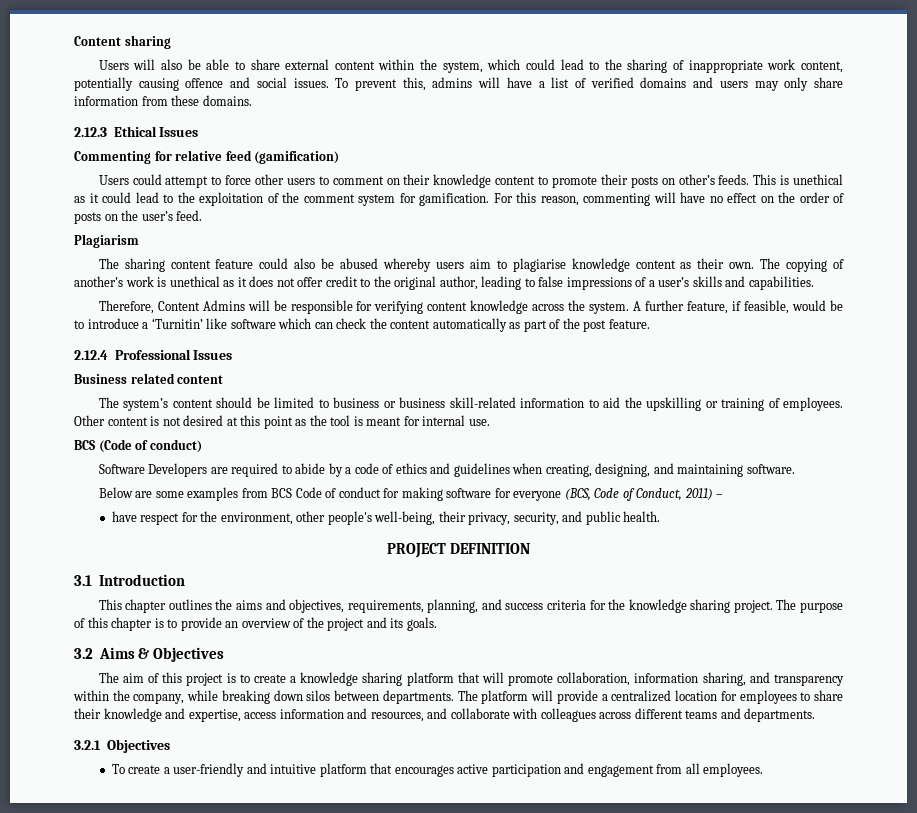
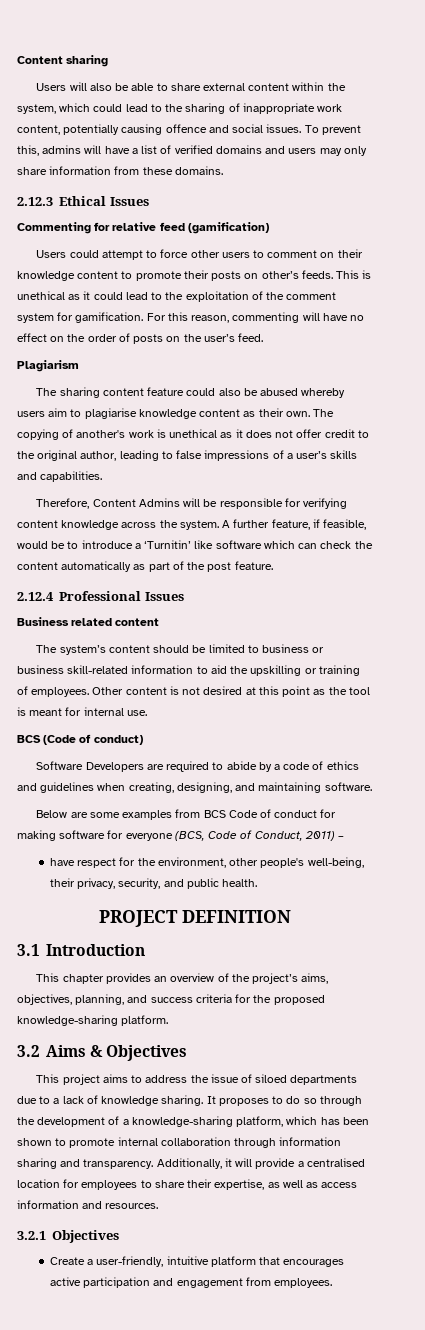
- This chapter outlines the aims and objectives, requirements, planning, and success criteria for the knowledge sharing project. The purpose of this chapter is to provide an overview of the project and its goals.
+ This chapter provides an overview of the project’s aims, objectives, planning, and success criteria for the proposed knowledge-sharing platform.
  3.2 Aims & Objectives
- The aim of this project is to create a knowledge sharing platform that will promote collaboration, information sharing, and transparency within the company, while breaking down silos between departments. The platform will provide a centralized location for employees to share their knowledge and expertise, access information and resources, and collaborate with colleagues across different teams and departments.
+ This project aims to address the issue of siloed departments due to a lack of knowledge sharing. It proposes to do so through the development of a knowledge-sharing platform, which has been shown to promote internal collaboration through information sharing and transparency. Additionally, it will provide a centralised location for employees to share their expertise, as well as access information and resources.
  3.2.1 Objectives
- To create a user-friendly and intuitive platform that encourages active participation and engagement from all employees.
+ Create a user-friendly, intuitive platform that encourages active participation and engagement from employees.

